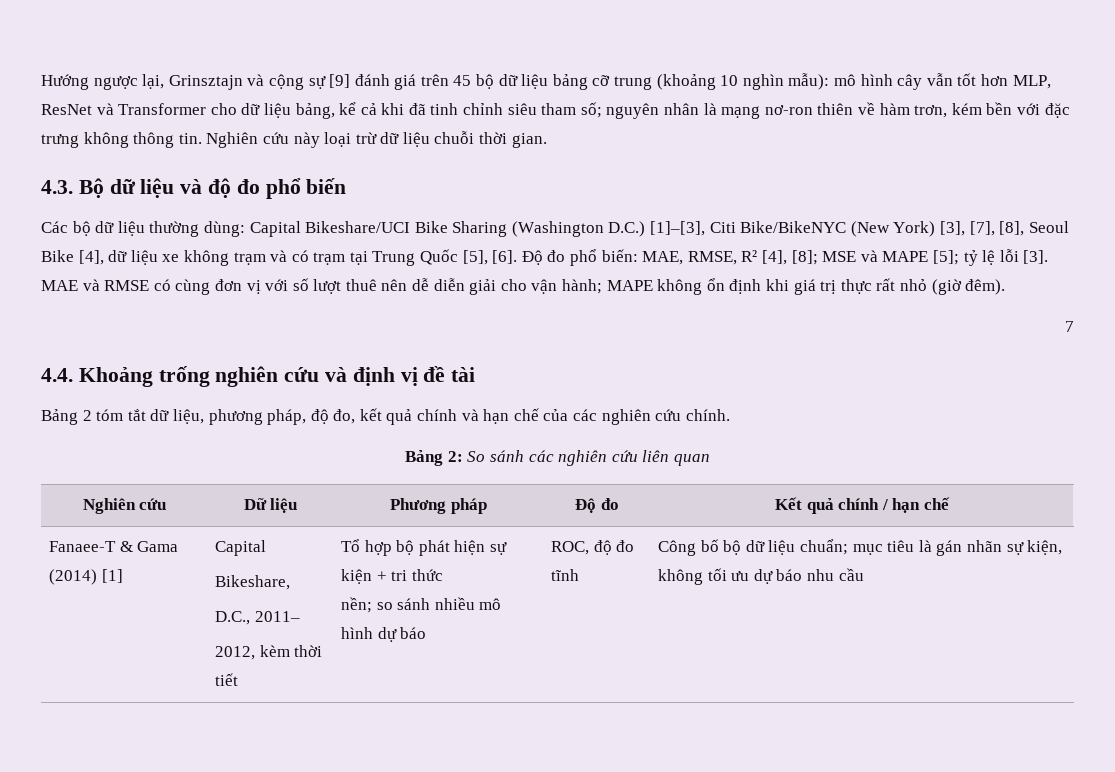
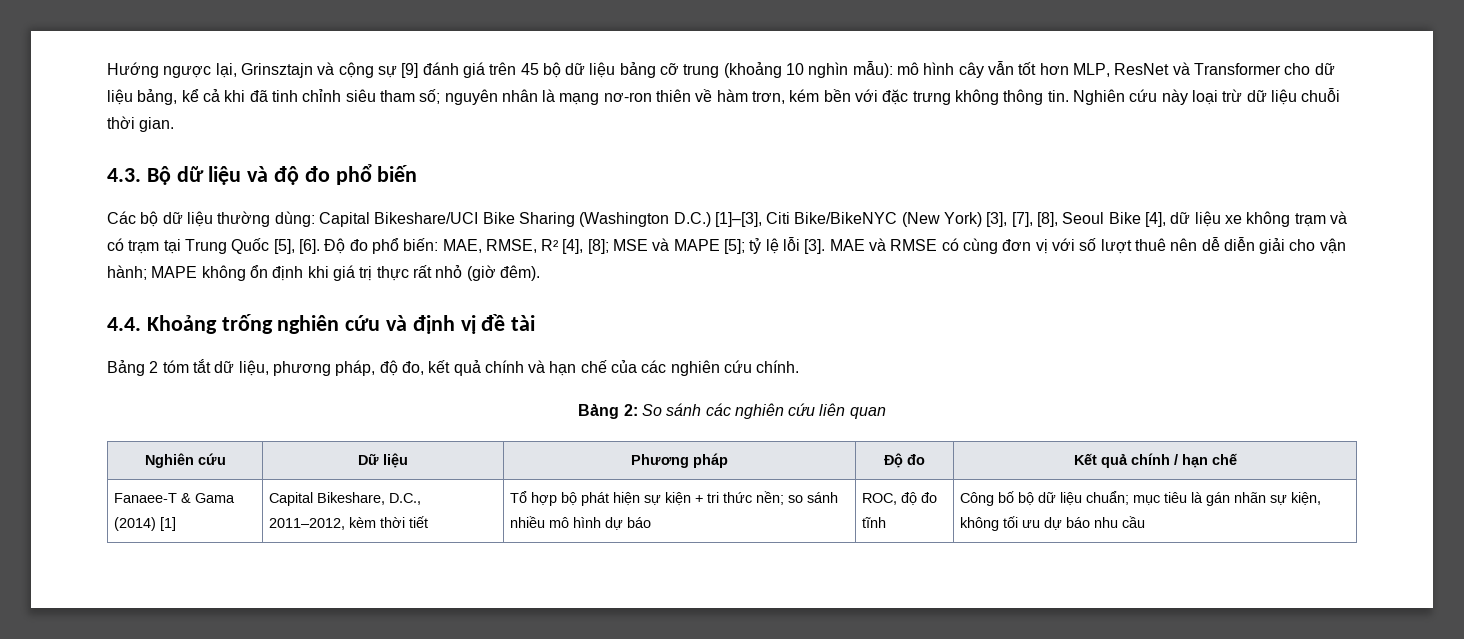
- 7
- Fanaee-T & Gama (2014) [1] | Capital
- Bikeshare,
- D.C., 2011–
- 2012, kèm thời tiết
+ Fanaee-T & Gama (2014) [1] | Capital Bikeshare, D.C., 2011–2012, kèm thời tiết
- Tổ hợp bộ phát hiện sự kiện + tri thức
- nền; so sánh nhiều mô hình dự báo
+ Tổ hợp bộ phát hiện sự kiện + tri thức nền; so sánh nhiều mô hình dự báo

